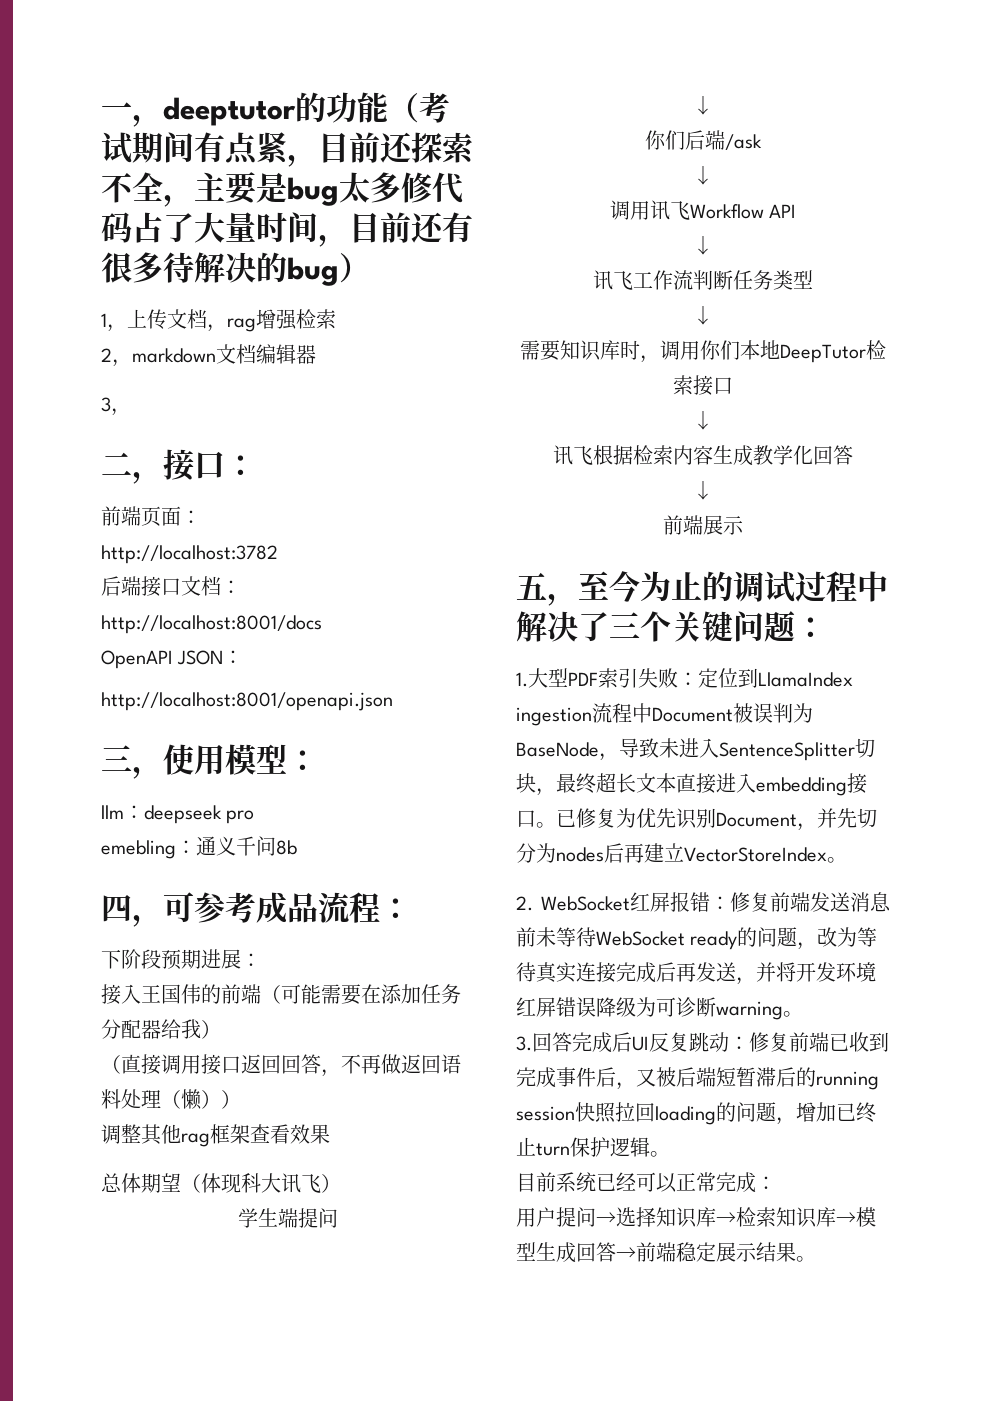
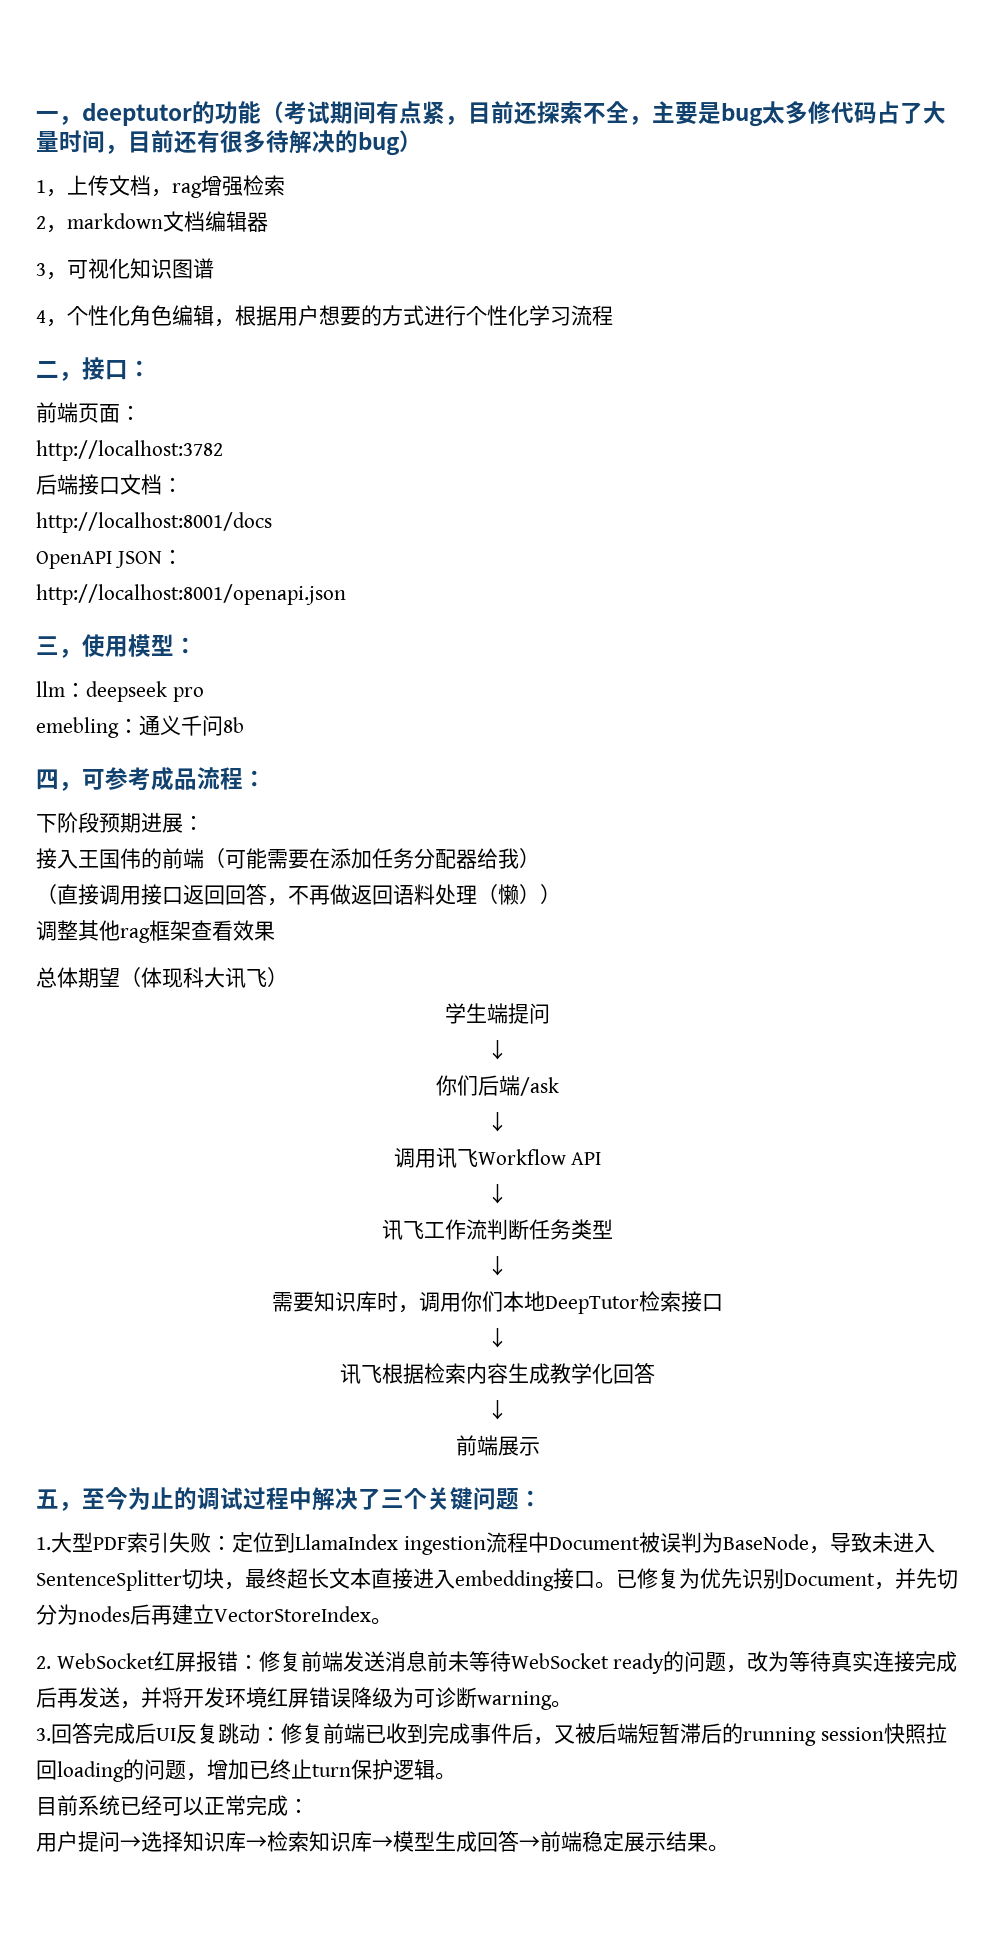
- 3，
+ 3，可视化知识图谱
+ 4，个性化角色编辑，根据用户想要的方式进行个性化学习流程

